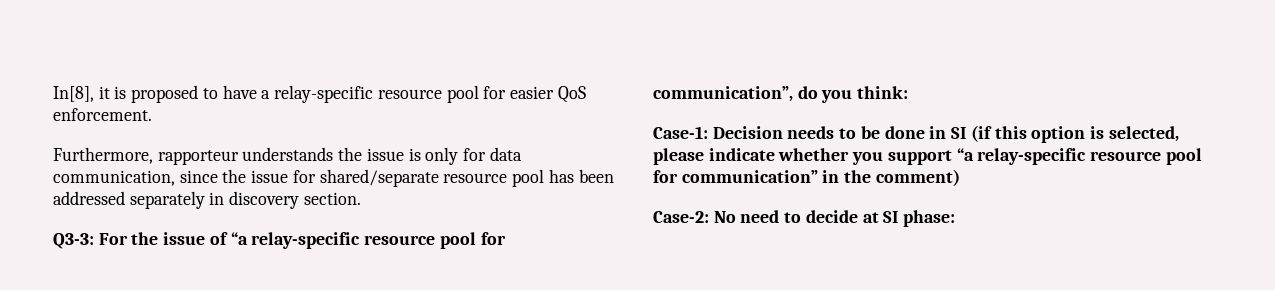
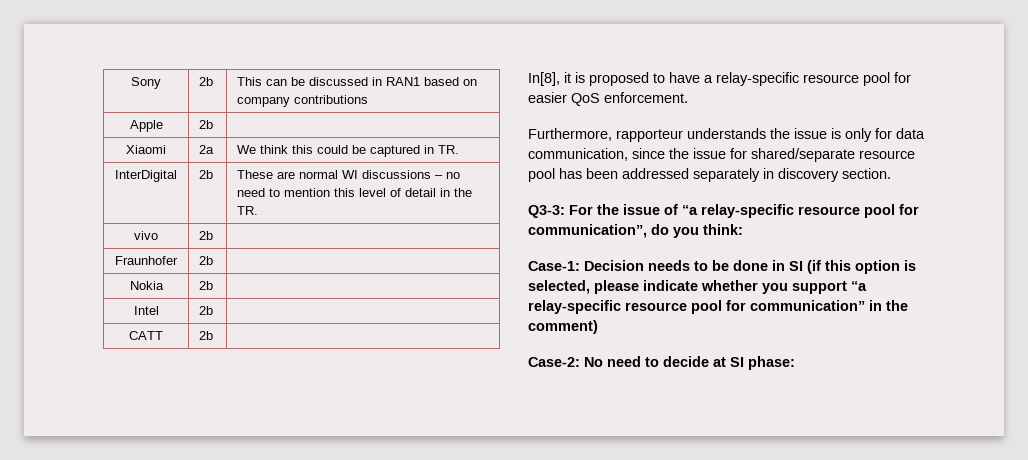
+ Sony | 2b | This can be discussed in RAN1 based on company contributions
+ Apple | 2b |
+ Xiaomi | 2a | We think this could be captured in TR.
+ InterDigital | 2b | These are normal WI discussions – no need to mention this level of detail in the TR.
+ vivo | 2b |
+ Fraunhofer | 2b |
+ Nokia | 2b |
+ Intel | 2b |
+ CATT | 2b |

